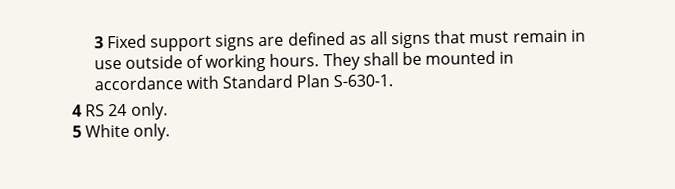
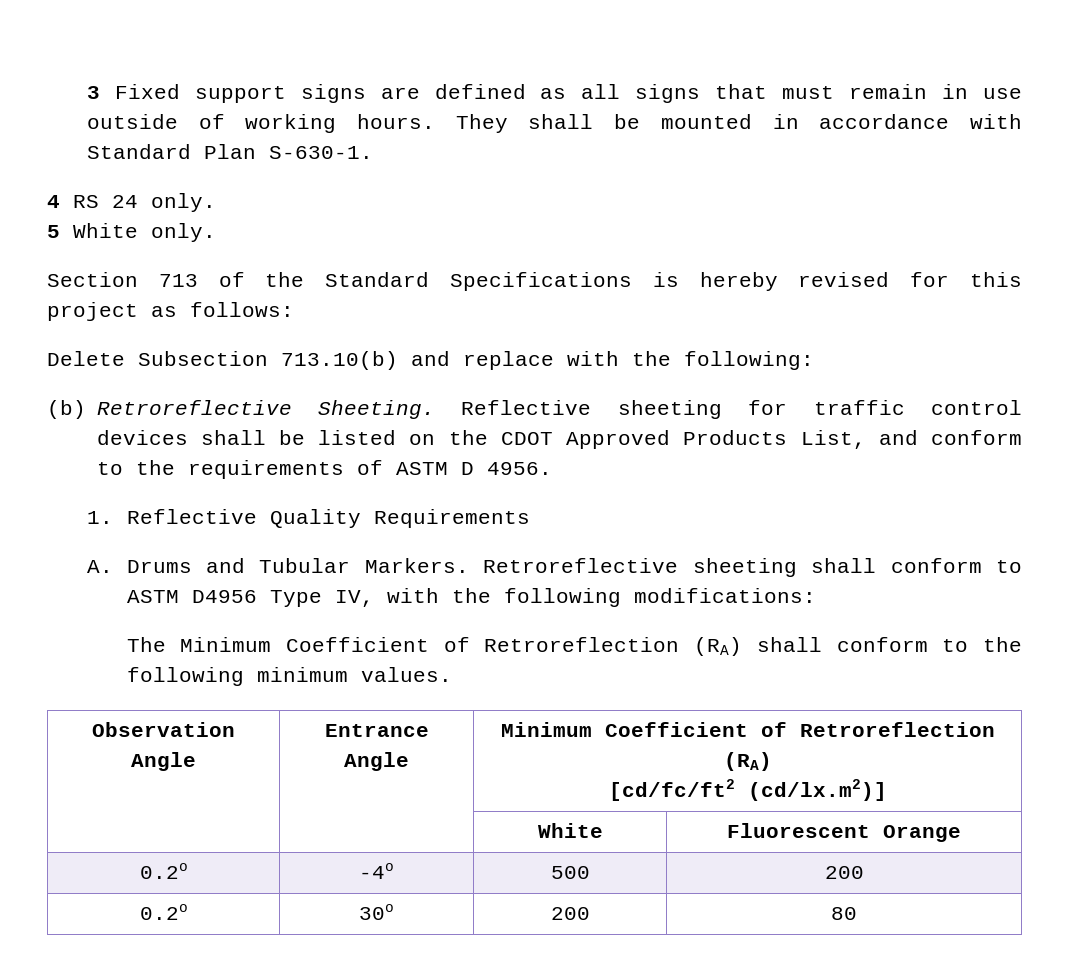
+ Section 713 of the Standard Specifications is hereby revised for this project as follows:
+ Delete Subsection 713.10(b) and replace with the following:
+ (b) Retroreflective Sheeting. Reflective sheeting for traffic control devices shall be listed on the CDOT Approved Products List, and conform to the requirements of ASTM D 4956.
+ 1. Reflective Quality Requirements
+ A. Drums and Tubular Markers. Retroreflective sheeting shall conform to ASTM D4956 Type IV, with the following modifications:
+ The Minimum Coefficient of Retroreflection (RA) shall conform to the following minimum values.
+ Observation Angle | Entrance Angle | Minimum Coefficient of Retroreflection (RA)
+ [cd/fc/ft2 (cd/lx.m2)]
+ | | White | Fluorescent Orange
+ 0.2o | -4o | 500 | 200
+ 0.2o | 30o | 200 | 80

